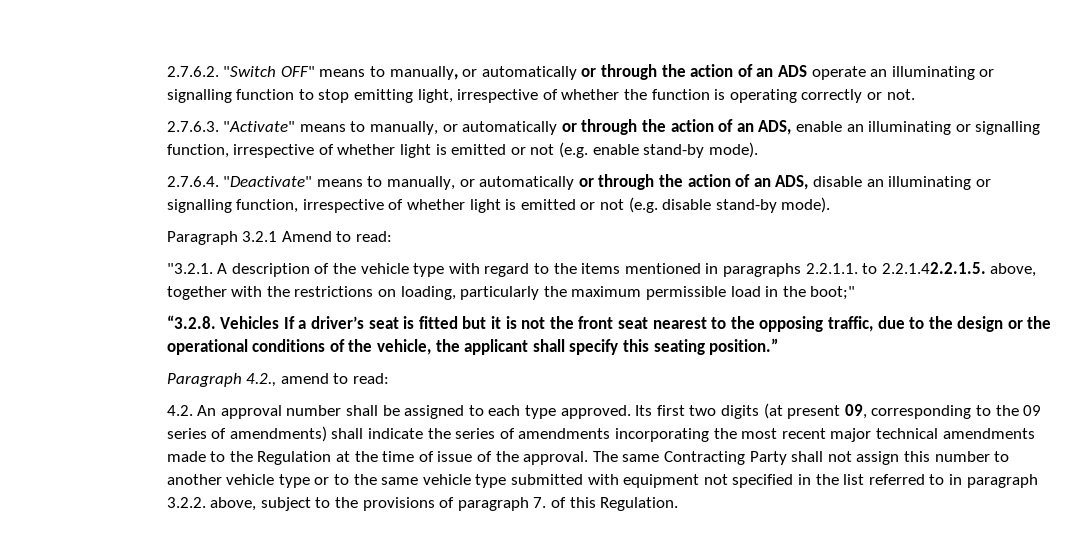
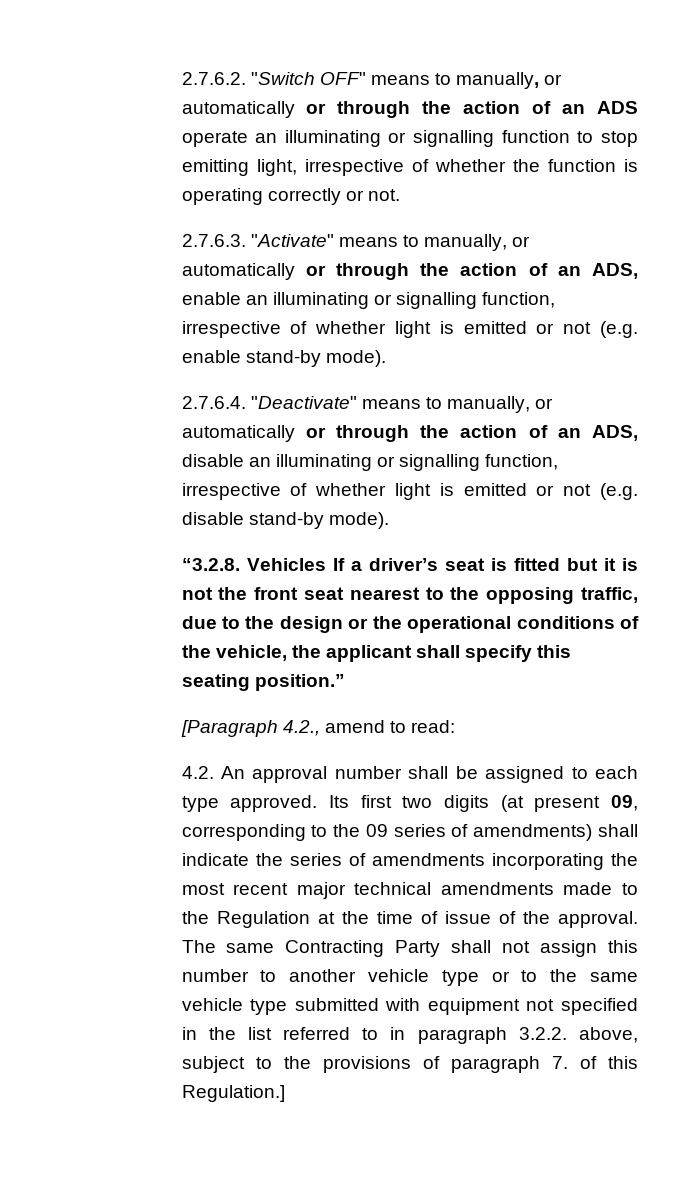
- Paragraph 3.2.1 Amend to read:
- "3.2.1. A description of the vehicle type with regard to the items mentioned in paragraphs 2.2.1.1. to 2.2.1.42.2.1.5. above, together with the restrictions on loading, particularly the maximum permissible load in the boot;"
- Paragraph 4.2., amend to read:
+ [Paragraph 4.2., amend to read:
- The same Contracting Party shall not assign this number to another vehicle type or to the same vehicle type submitted with equipment not specified in the list referred to in paragraph 3.2.2. above, subject to the provisions of paragraph 7. of this Regulation.
+ The same Contracting Party shall not assign this number to another vehicle type or to the same vehicle type submitted with equipment not specified in the list referred to in paragraph 3.2.2. above, subject to the provisions of paragraph 7. of this Regulation.]

